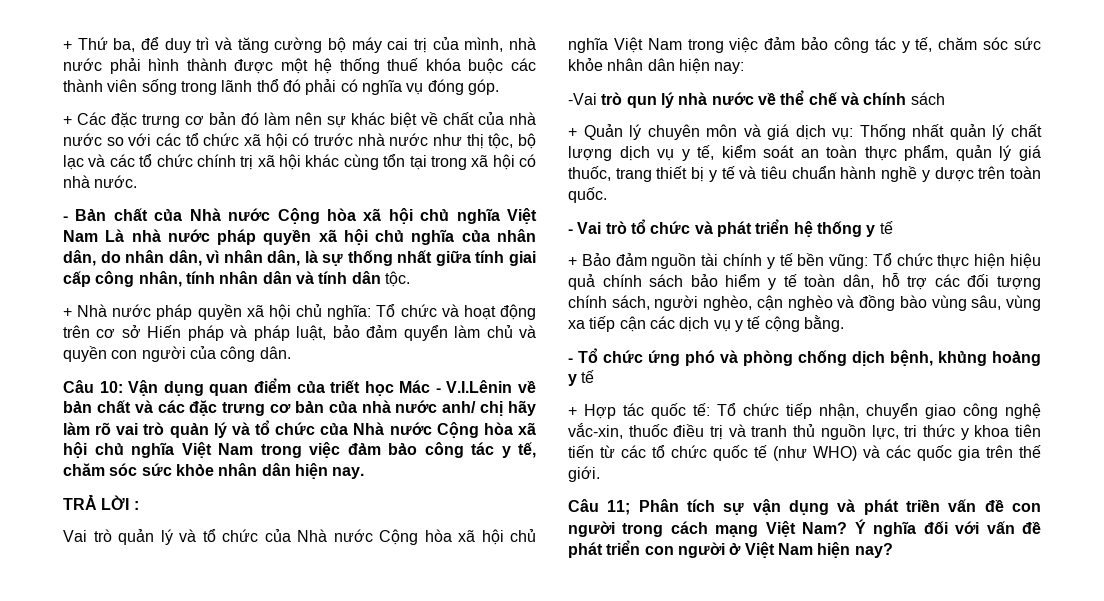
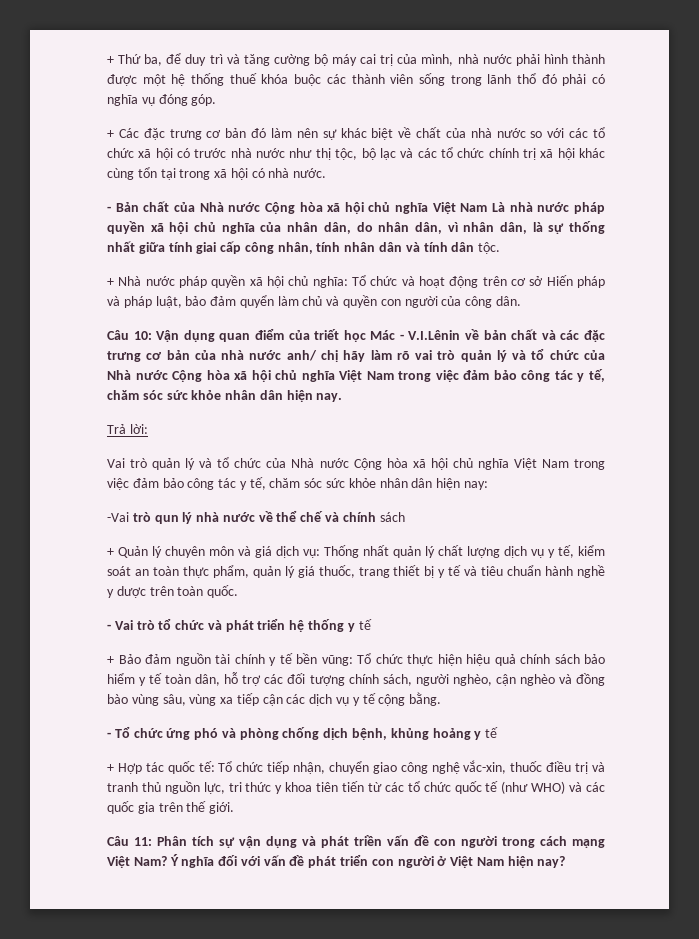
- TRẢ LỜI :
+ Trả lời:
- Câu 11; Phân tích sự vận dụng và phát triền vấn đề con người trong cách mạng Việt Nam?
+ Câu 11: Phân tích sự vận dụng và phát triền vấn đề con người trong cách mạng Việt Nam?

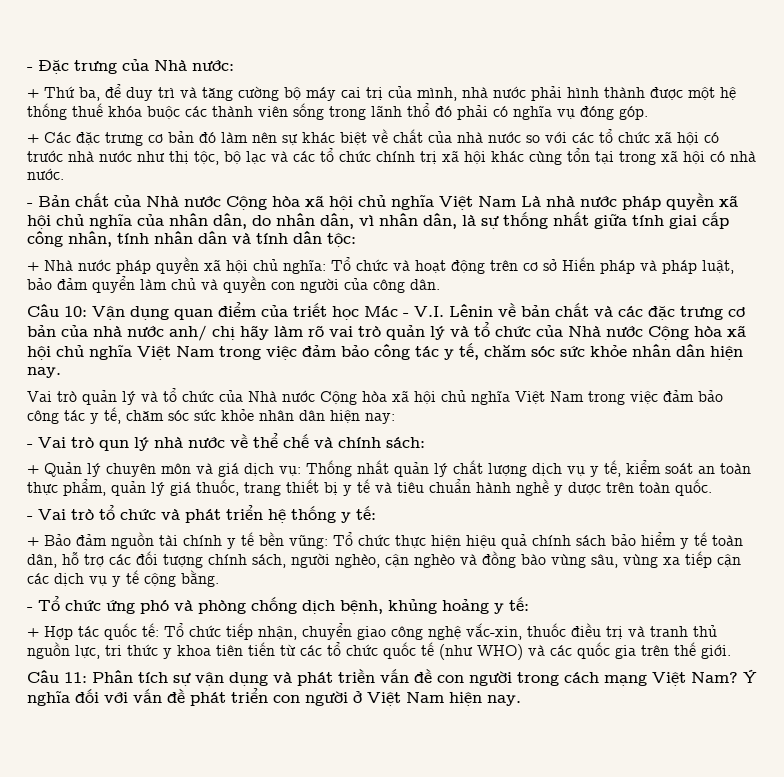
+ - Đặc trưng của Nhà nước:
- - Bản chất của Nhà nước Cộng hòa xã hội chủ nghĩa Việt Nam Là nhà nước pháp quyền xã hội chủ nghĩa của nhân dân, do nhân dân, vì nhân dân, là sự thống nhất giữa tính giai cấp công nhân, tính nhân dân và tính dân tộc.
+ - Bản chất của Nhà nước Cộng hòa xã hội chủ nghĩa Việt Nam Là nhà nước pháp quyền xã hội chủ nghĩa của nhân dân, do nhân dân, vì nhân dân, là sự thống nhất giữa tính giai cấp công nhân, tính nhân dân và tính dân tộc:
- Vận dụng quan điểm của triết học Mác - V.I.Lênin về bản chất và các đặc trưng cơ bản của nhà nước anh/ chị hãy làm rõ vai trò quản lý và tổ chức của Nhà nước Cộng hòa xã hội chủ nghĩa Việt Nam trong việc đảm bảo công tác y tế, chăm sóc sức khỏe nhân dân hiện nay.
+ Vận dụng quan điểm của triết học Mác - V.I. Lênin về bản chất và các đặc trưng cơ bản của nhà nước anh/ chị hãy làm rõ vai trò quản lý và tổ chức của Nhà nước Cộng hòa xã hội chủ nghĩa Việt Nam trong việc đảm bảo công tác y tế, chăm sóc sức khỏe nhân dân hiện nay.
- Trả lời:
- -Vai trò qun lý nhà nước về thể chế và chính sách
+ - Vai trò qun lý nhà nước về thể chế và chính sách:
- - Vai trò tổ chức và phát triển hệ thống y tế
+ - Vai trò tổ chức và phát triển hệ thống y tế:
- - Tổ chức ứng phó và phòng chống dịch bệnh, khủng hoảng y tế
+ - Tổ chức ứng phó và phòng chống dịch bệnh, khủng hoảng y tế:
- Ý nghĩa đối với vấn đề phát triển con người ở Việt Nam hiện nay?
+ Ý nghĩa đối với vấn đề phát triển con người ở Việt Nam hiện nay.

